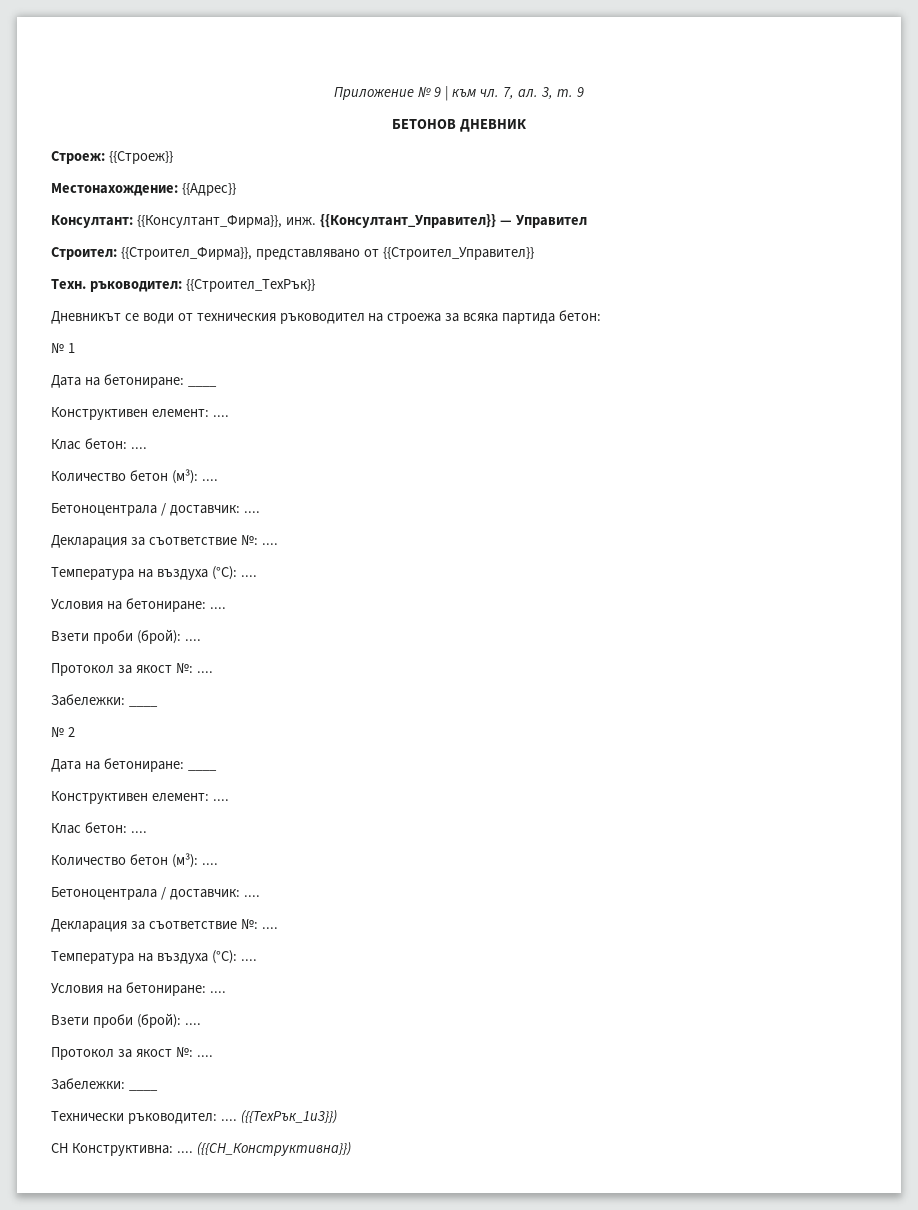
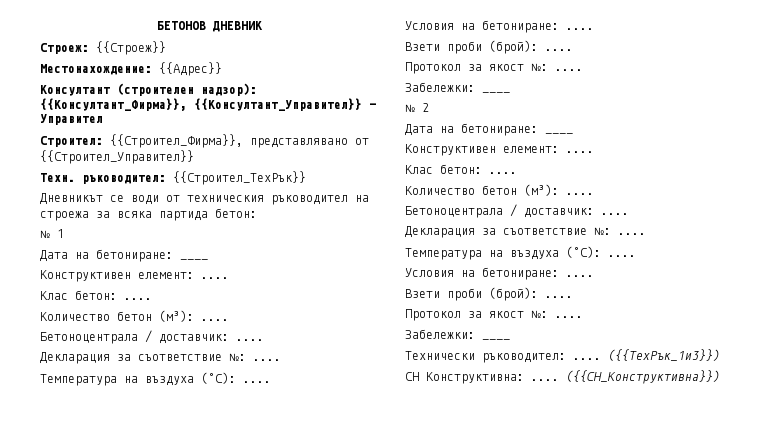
- Приложение № 9 | към чл. 7, ал. 3, т. 9
- Консултант: {{Консултант_Фирма}}, инж. {{Консултант_Управител}} — Управител
+ Консултант (строителен надзор): {{Консултант_Фирма}}, {{Консултант_Управител}} — Управител

